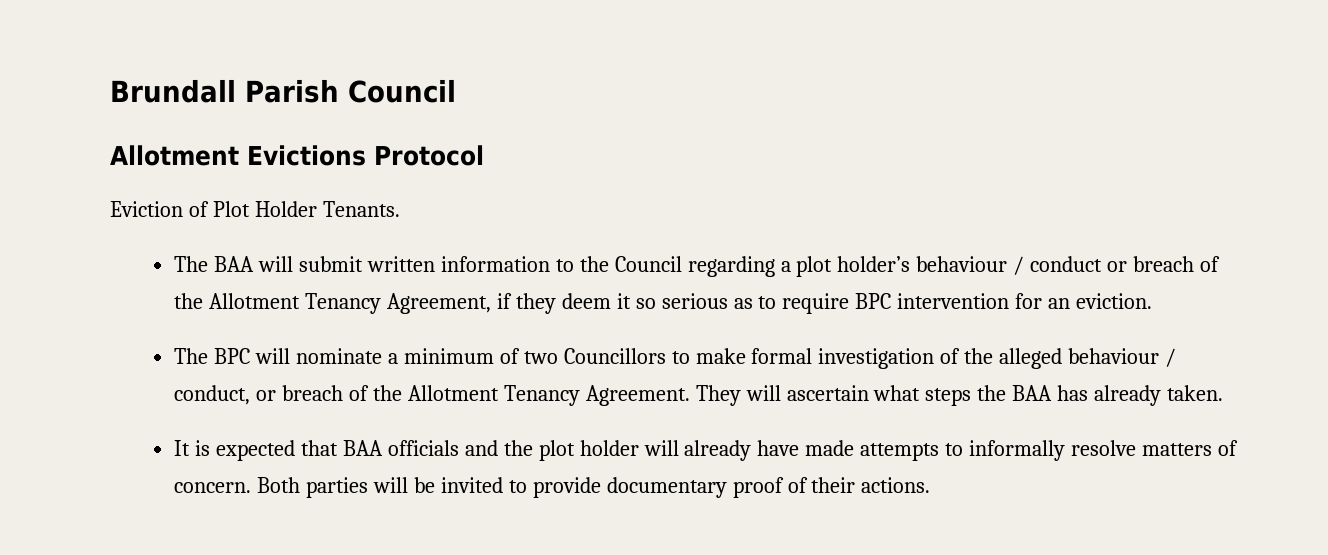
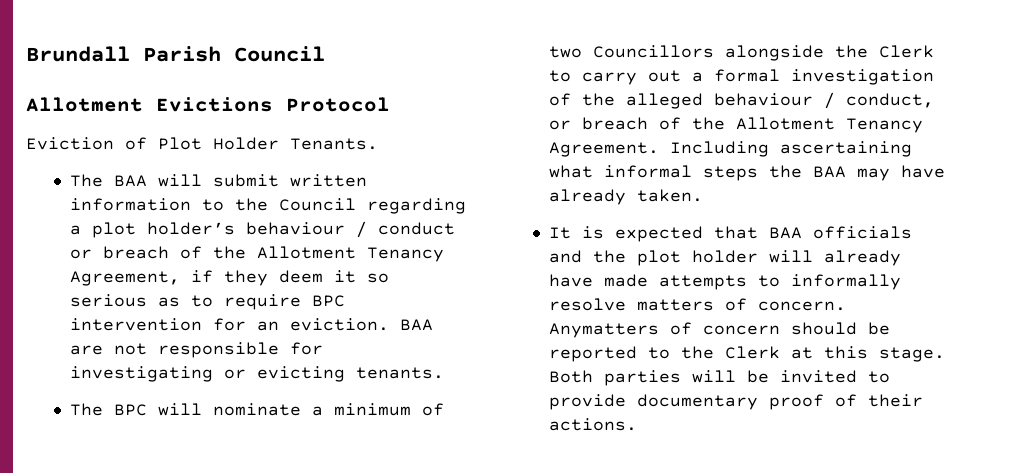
+ BAA are not responsible for investigating or evicting tenants.
- The BPC will nominate a minimum of two Councillors to make formal investigation of the alleged behaviour / conduct, or breach of the Allotment Tenancy Agreement.
+ The BPC will nominate a minimum of two Councillors alongside the Clerk to carry out a formal investigation of the alleged behaviour / conduct, or breach of the Allotment Tenancy Agreement.
- They will ascertain what steps the BAA has already taken.
+ Including ascertaining what informal steps the BAA may have already taken.
+ Anymatters of concern should be reported to the Clerk at this stage.

